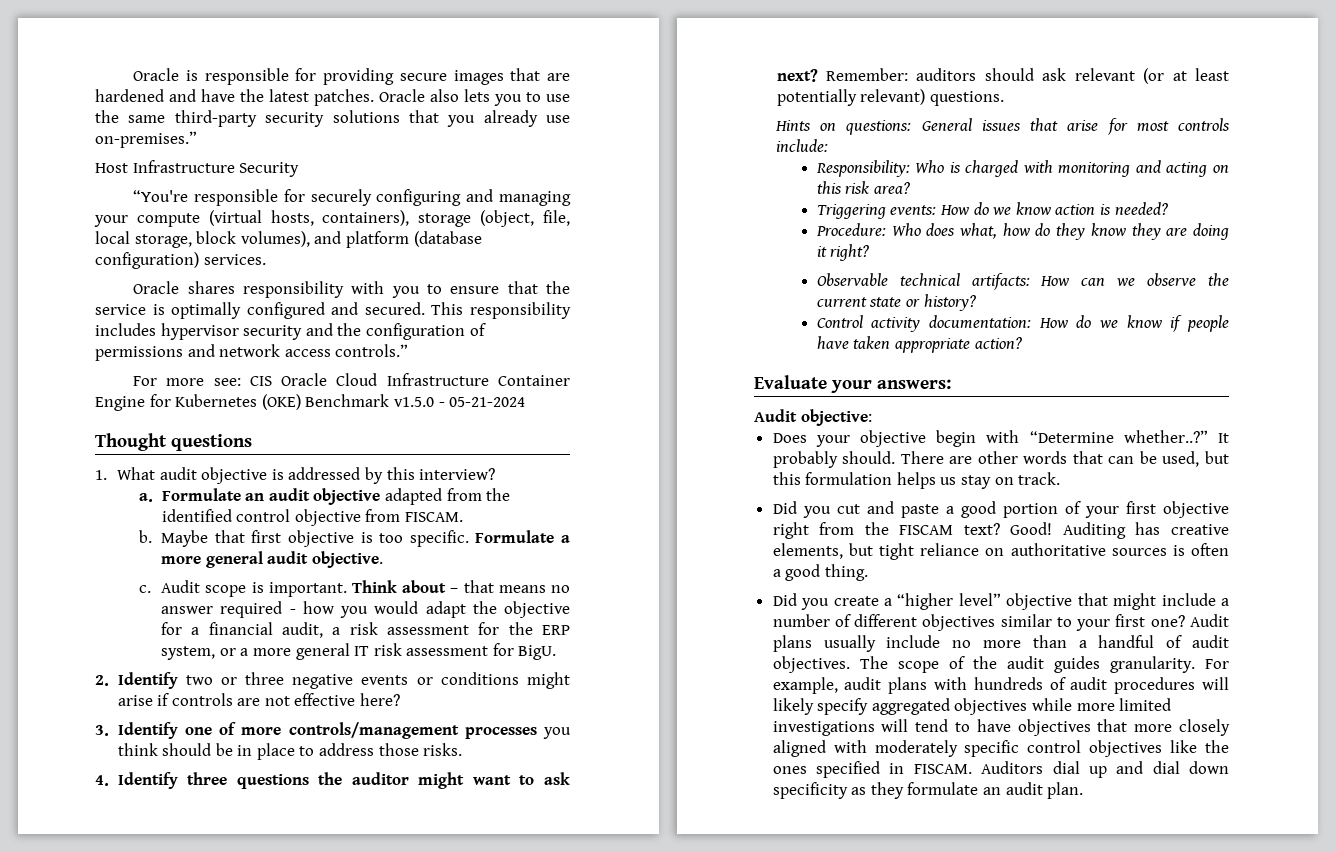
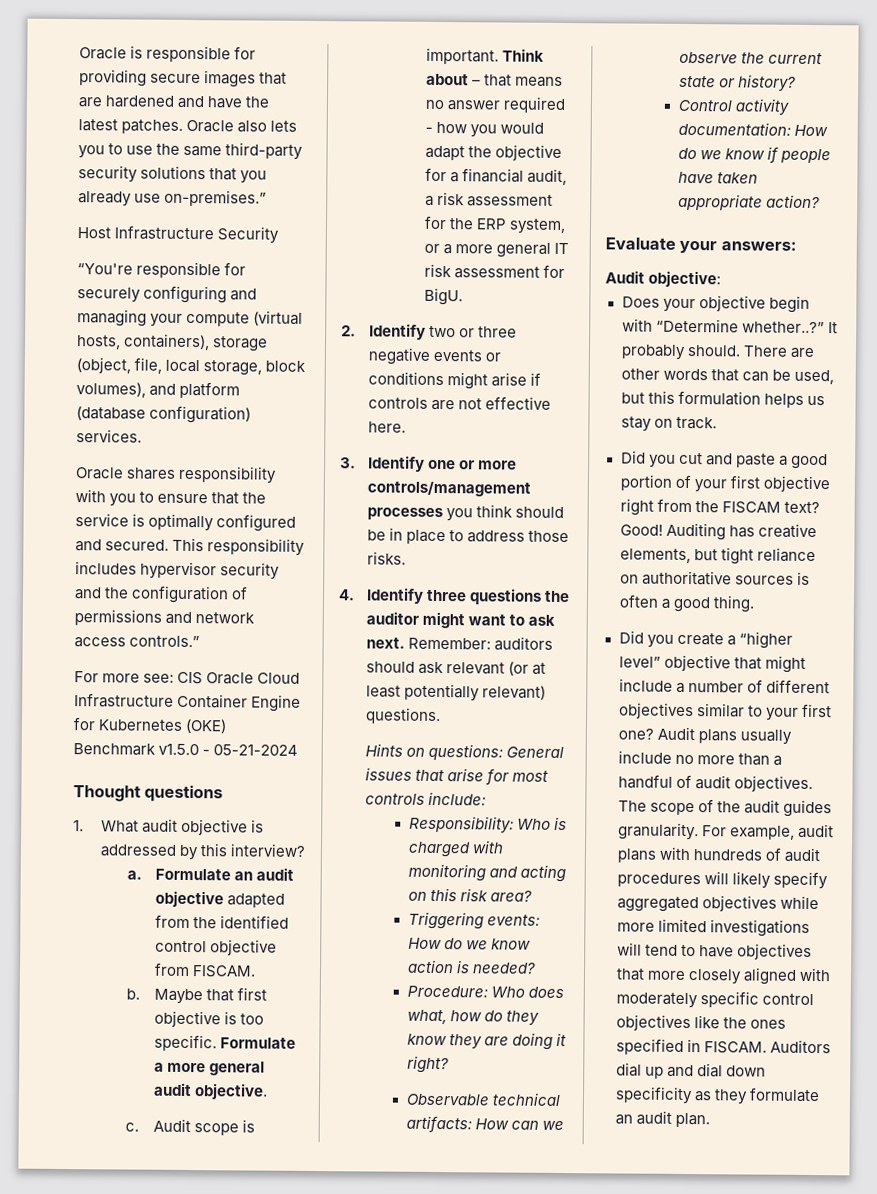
- 2. Identify two or three negative events or conditions might arise if controls are not effective here?
+ 2. Identify two or three negative events or conditions might arise if controls are not effective here.
- 3. Identify one of more controls/management processes you think should be in place to address those risks.
+ 3. Identify one or more controls/management processes you think should be in place to address those risks.
- 4. Identify three questions the auditor might want to ask next?
+ 4. Identify three questions the auditor might want to ask next.

